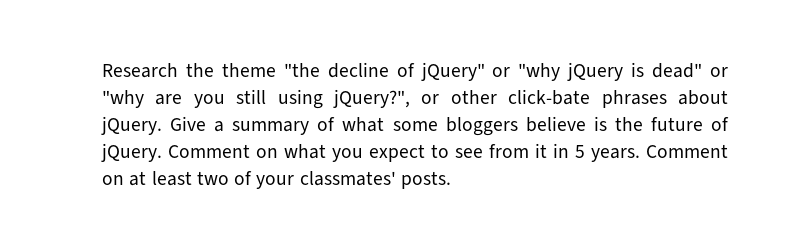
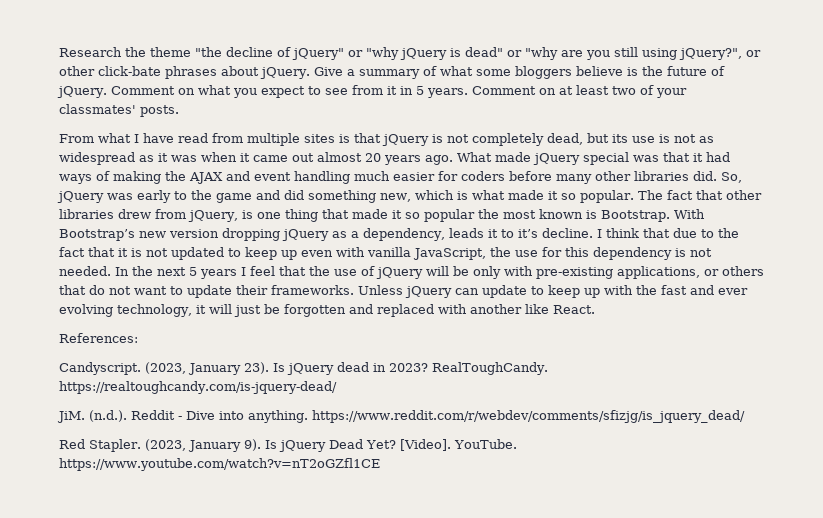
+ From what I have read from multiple sites is that jQuery is not completely dead, but its use is not as widespread as it was when it came out almost 20 years ago. What made jQuery special was that it had ways of making the AJAX and event handling much easier for coders before many other libraries did. So, jQuery was early to the game and did something new, which is what made it so popular. The fact that other libraries drew from jQuery, is one thing that made it so popular the most known is Bootstrap. With Bootstrap’s new version dropping jQuery as a dependency, leads it to it’s decline. I think that due to the fact that it is not updated to keep up even with vanilla JavaScript, the use for this dependency is not needed. In the next 5 years I feel that the use of jQuery will be only with pre-existing applications, or others that do not want to update their frameworks. Unless jQuery can update to keep up with the fast and ever evolving technology, it will just be forgotten and replaced with another like React.
+ References:
+ Candyscript. (2023, January 23). Is jQuery dead in 2023? RealToughCandy. https://realtoughcandy.com/is-jquery-dead/
+ JiM. (n.d.). Reddit - Dive into anything. https://www.reddit.com/r/webdev/comments/sfizjg/is_jquery_dead/
+ Red Stapler. (2023, January 9). Is jQuery Dead Yet? [Video]. YouTube. https://www.youtube.com/watch?v=nT2oGZfl1CE

